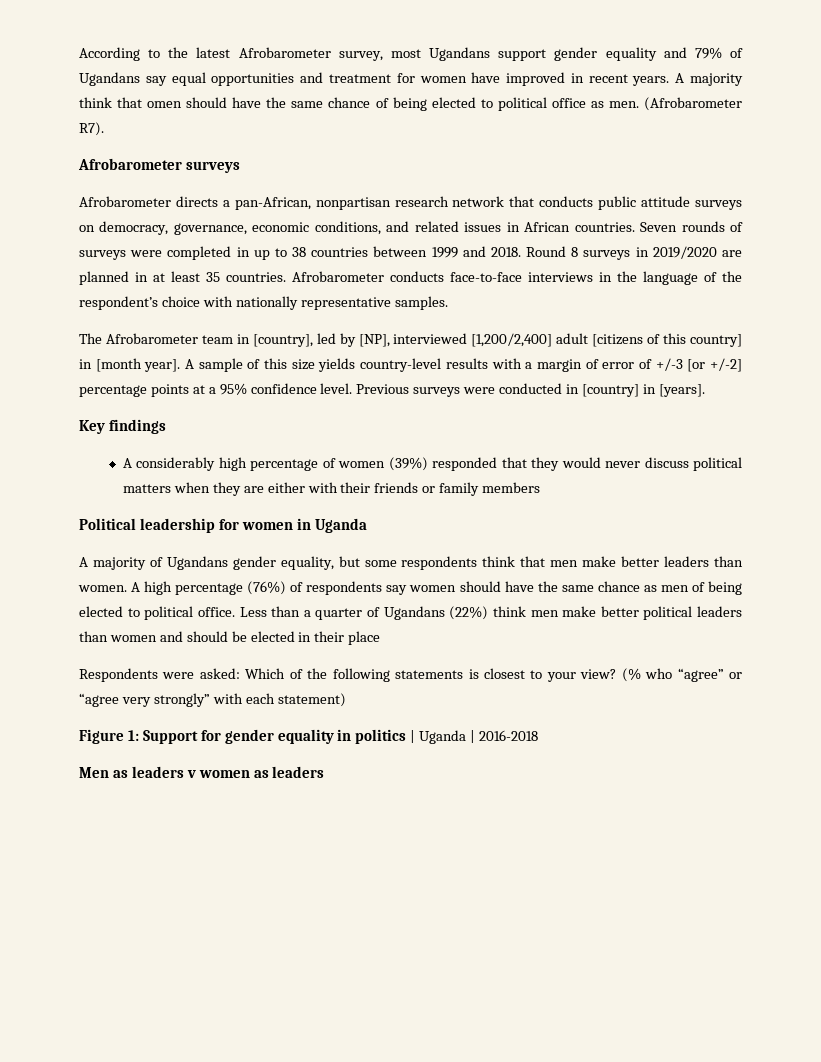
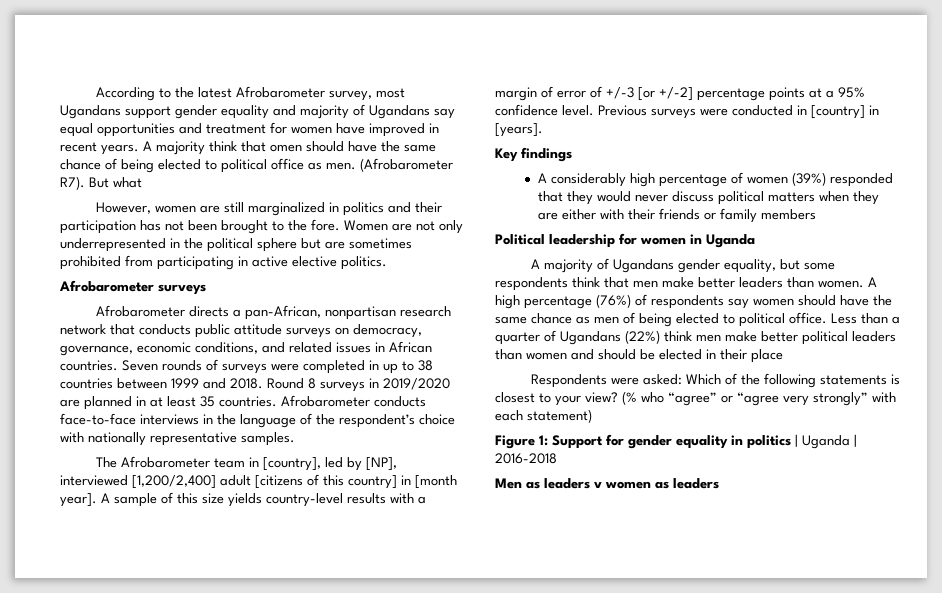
- According to the latest Afrobarometer survey, most Ugandans support gender equality and 79% of Ugandans say equal opportunities and treatment for women have improved in recent years.
+ According to the latest Afrobarometer survey, most Ugandans support gender equality and majority of Ugandans say equal opportunities and treatment for women have improved in recent years.
- (Afrobarometer R7).
+ (Afrobarometer R7). But what
+ However, women are still marginalized in politics and their participation has not been brought to the fore. Women are not only underrepresented in the political sphere but are sometimes prohibited from participating in active elective politics.

